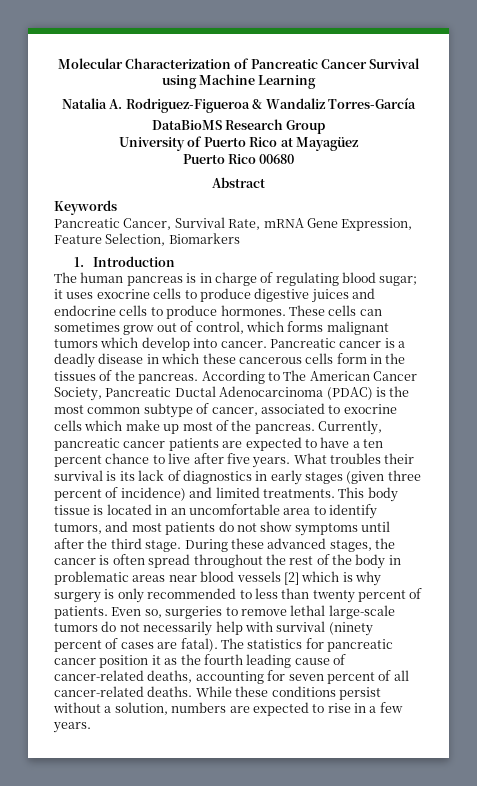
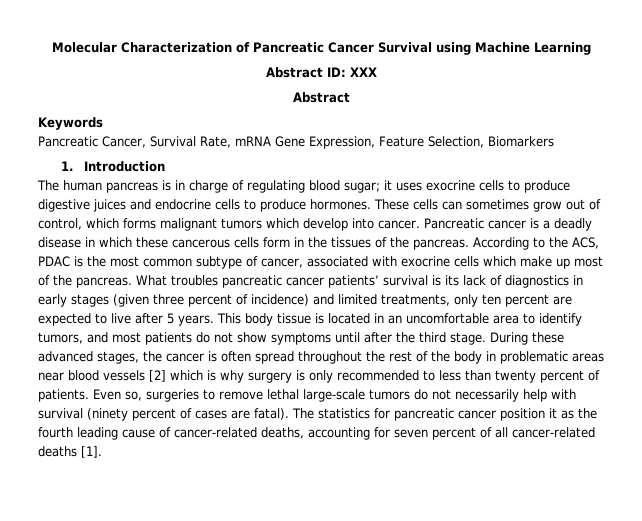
- Natalia A. Rodriguez-Figueroa & Wandaliz Torres-García
- DataBioMS Research Group
- University of Puerto Rico at Mayagüez
- Puerto Rico 00680
+ Abstract ID: XXX
- According to The American Cancer Society, Pancreatic Ductal Adenocarcinoma (PDAC) is the most common subtype of cancer, associated to exocrine cells which make up most of the pancreas.
+ According to the ACS, PDAC is the most common subtype of cancer, associated with exocrine cells which make up most of the pancreas.
- Currently, pancreatic cancer patients are expected to have a ten percent chance to live after five years. What troubles their survival is its lack of diagnostics in early stages (given three percent of incidence) and limited treatments.
+ What troubles pancreatic cancer patients’ survival is its lack of diagnostics in early stages (given three percent of incidence) and limited treatments, only ten percent are expected to live after 5 years.
- The statistics for pancreatic cancer position it as the fourth leading cause of cancer-related deaths, accounting for seven percent of all cancer-related deaths. While these conditions persist without a solution, numbers are expected to rise in a few years.
+ The statistics for pancreatic cancer position it as the fourth leading cause of cancer-related deaths, accounting for seven percent of all cancer-related deaths [1].

